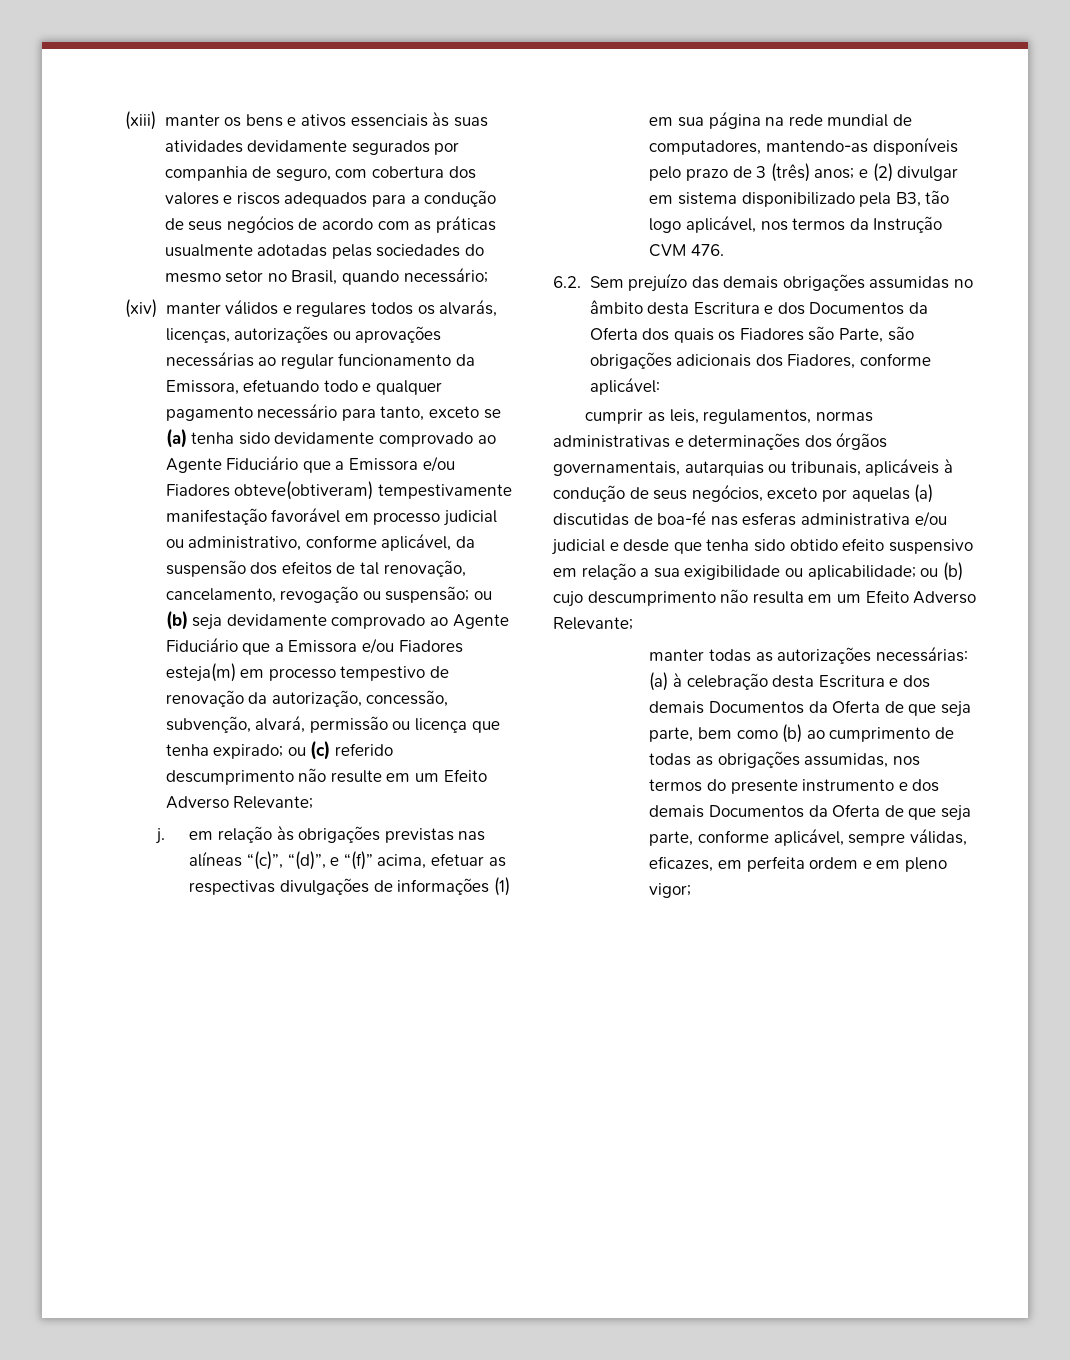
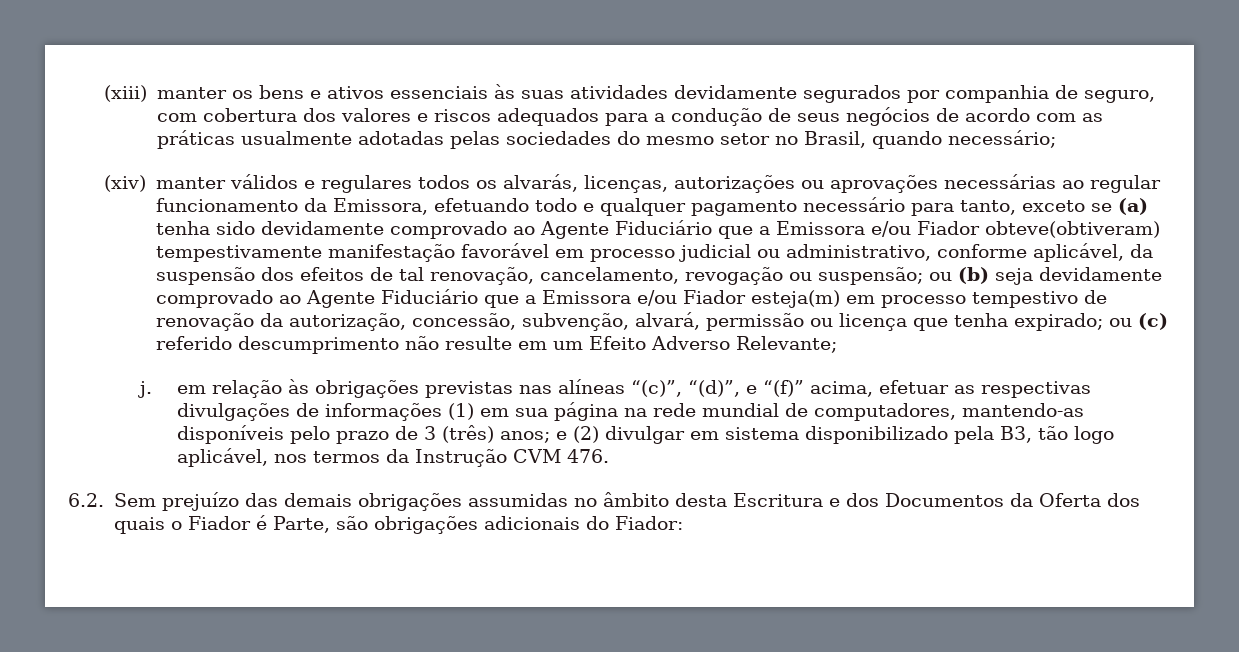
- (xiv) manter válidos e regulares todos os alvarás, licenças, autorizações ou aprovações necessárias ao regular funcionamento da Emissora, efetuando todo e qualquer pagamento necessário para tanto, exceto se (a) tenha sido devidamente comprovado ao Agente Fiduciário que a Emissora e/ou Fiadores obteve(obtiveram) tempestivamente manifestação favorável em processo judicial ou administrativo, conforme aplicável, da suspensão dos efeitos de tal renovação, cancelamento, revogação ou suspensão;
+ (xiv) manter válidos e regulares todos os alvarás, licenças, autorizações ou aprovações necessárias ao regular funcionamento da Emissora, efetuando todo e qualquer pagamento necessário para tanto, exceto se (a) tenha sido devidamente comprovado ao Agente Fiduciário que a Emissora e/ou Fiador obteve(obtiveram) tempestivamente manifestação favorável em processo judicial ou administrativo, conforme aplicável, da suspensão dos efeitos de tal renovação, cancelamento, revogação ou suspensão;
- ou (b) seja devidamente comprovado ao Agente Fiduciário que a Emissora e/ou Fiadores esteja(m) em processo tempestivo de renovação da autorização, concessão, subvenção, alvará, permissão ou licença que tenha expirado;
+ ou (b) seja devidamente comprovado ao Agente Fiduciário que a Emissora e/ou Fiador esteja(m) em processo tempestivo de renovação da autorização, concessão, subvenção, alvará, permissão ou licença que tenha expirado;
- 6.2. Sem prejuízo das demais obrigações assumidas no âmbito desta Escritura e dos Documentos da Oferta dos quais os Fiadores são Parte, são obrigações adicionais dos Fiadores, conforme aplicável:
- cumprir as leis, regulamentos, normas administrativas e determinações dos órgãos governamentais, autarquias ou tribunais, aplicáveis à condução de seus negócios, exceto por aquelas (a) discutidas de boa-fé nas esferas administrativa e/ou judicial e desde que tenha sido obtido efeito suspensivo em relação a sua exigibilidade ou aplicabilidade; ou (b) cujo descumprimento não resulta em um Efeito Adverso Relevante;
- manter todas as autorizações necessárias: (a) à celebração desta Escritura e dos demais Documentos da Oferta de que seja parte, bem como (b) ao cumprimento de todas as obrigações assumidas, nos termos do presente instrumento e dos demais Documentos da Oferta de que seja parte, conforme aplicável, sempre válidas, eficazes, em perfeita ordem e em pleno vigor;
+ 6.2. Sem prejuízo das demais obrigações assumidas no âmbito desta Escritura e dos Documentos da Oferta dos quais o Fiador é Parte, são obrigações adicionais do Fiador:

